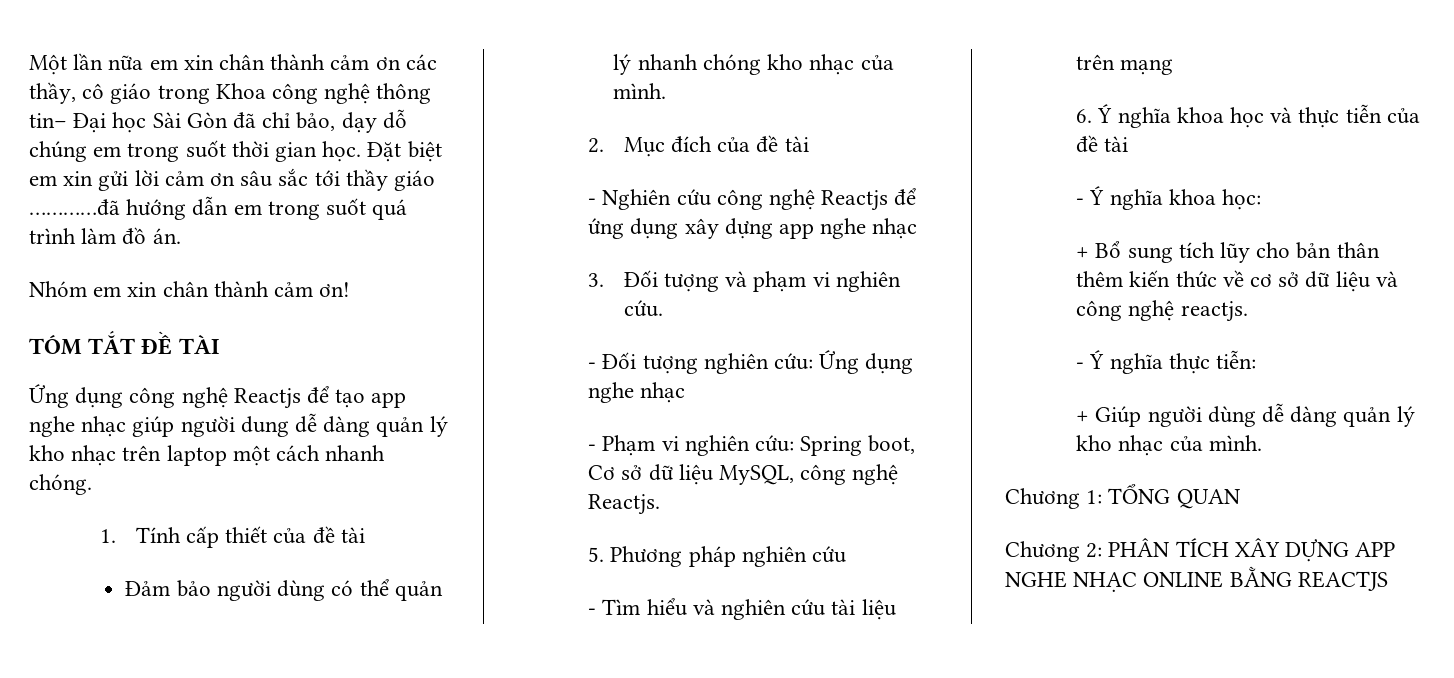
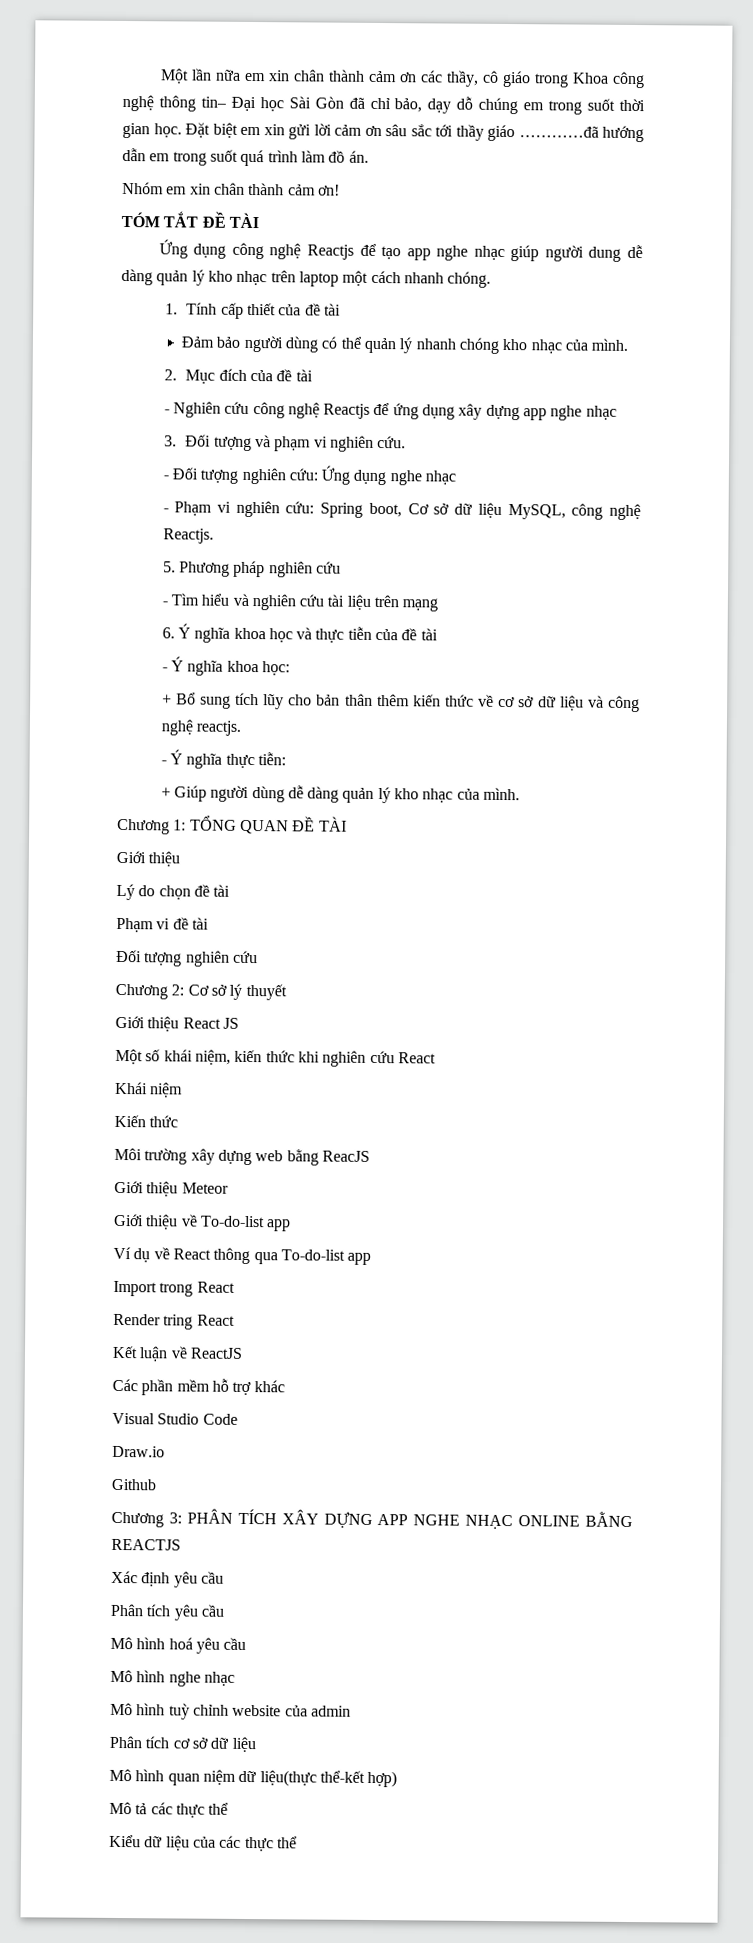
- Chương 1: TỔNG QUAN
- Chương 2: PHÂN TÍCH XÂY DỰNG APP NGHE NHẠC ONLINE BẰNG REACTJS
+ Chương 1: TỔNG QUAN ĐỀ TÀI
+ Giới thiệu
+ Lý do chọn đề tài
+ Phạm vi đề tài
+ Đối tượng nghiên cứu
+ Chương 2: Cơ sở lý thuyết
+ Giới thiệu React JS
+ Một số khái niệm, kiến thức khi nghiên cứu React
+ Khái niệm
+ Kiến thức
+ Môi trường xây dựng web bằng ReacJS
+ Giới thiệu Meteor
+ Giới thiệu về To-do-list app
+ Ví dụ về React thông qua To-do-list app
+ Import trong React
+ Render tring React
+ Kết luận về ReactJS
+ Các phần mềm hỗ trợ khác
+ Visual Studio Code
+ Draw.io
+ Github
+ Chương 3: PHÂN TÍCH XÂY DỰNG APP NGHE NHẠC ONLINE BẰNG REACTJS
+ Xác định yêu cầu
+ Phân tích yêu cầu
+ Mô hình hoá yêu cầu
+ Mô hình nghe nhạc
+ Mô hình tuỳ chỉnh website của admin
+ Phân tích cơ sở dữ liệu
+ Mô hình quan niệm dữ liệu(thực thể-kết hợp)
+ Mô tả các thực thể
+ Kiểu dữ liệu của các thực thể

